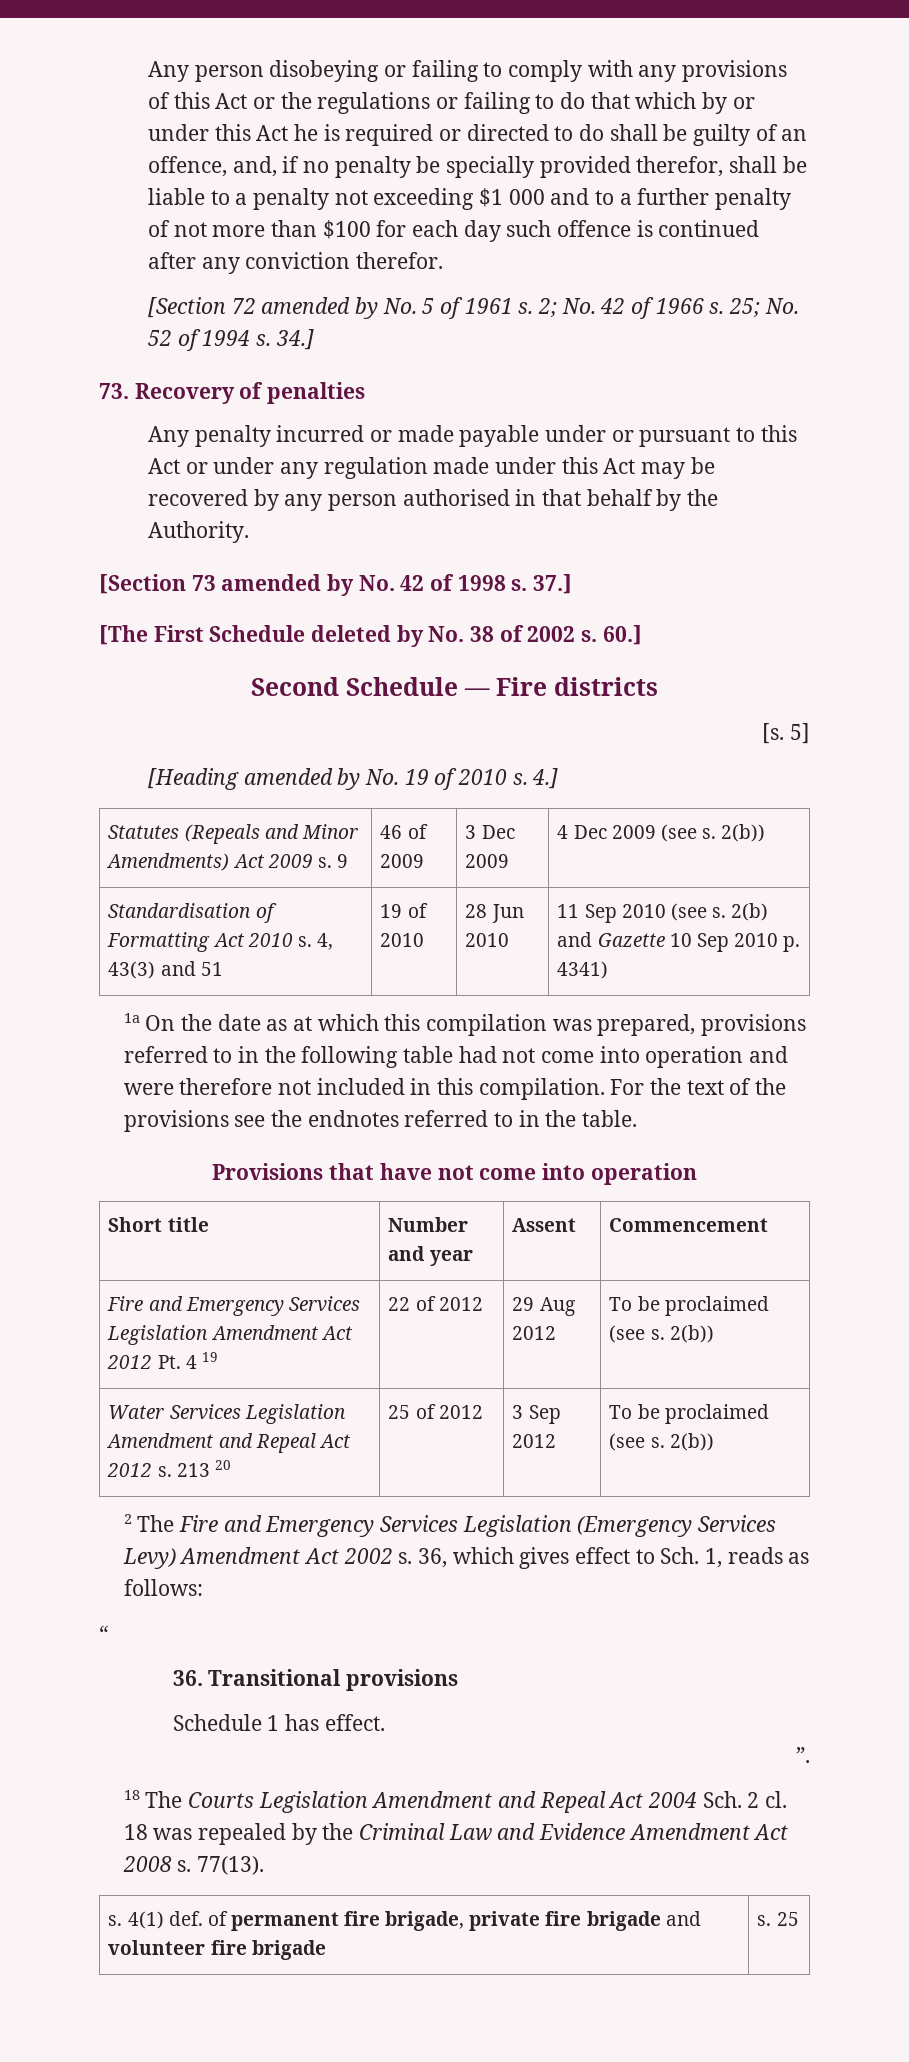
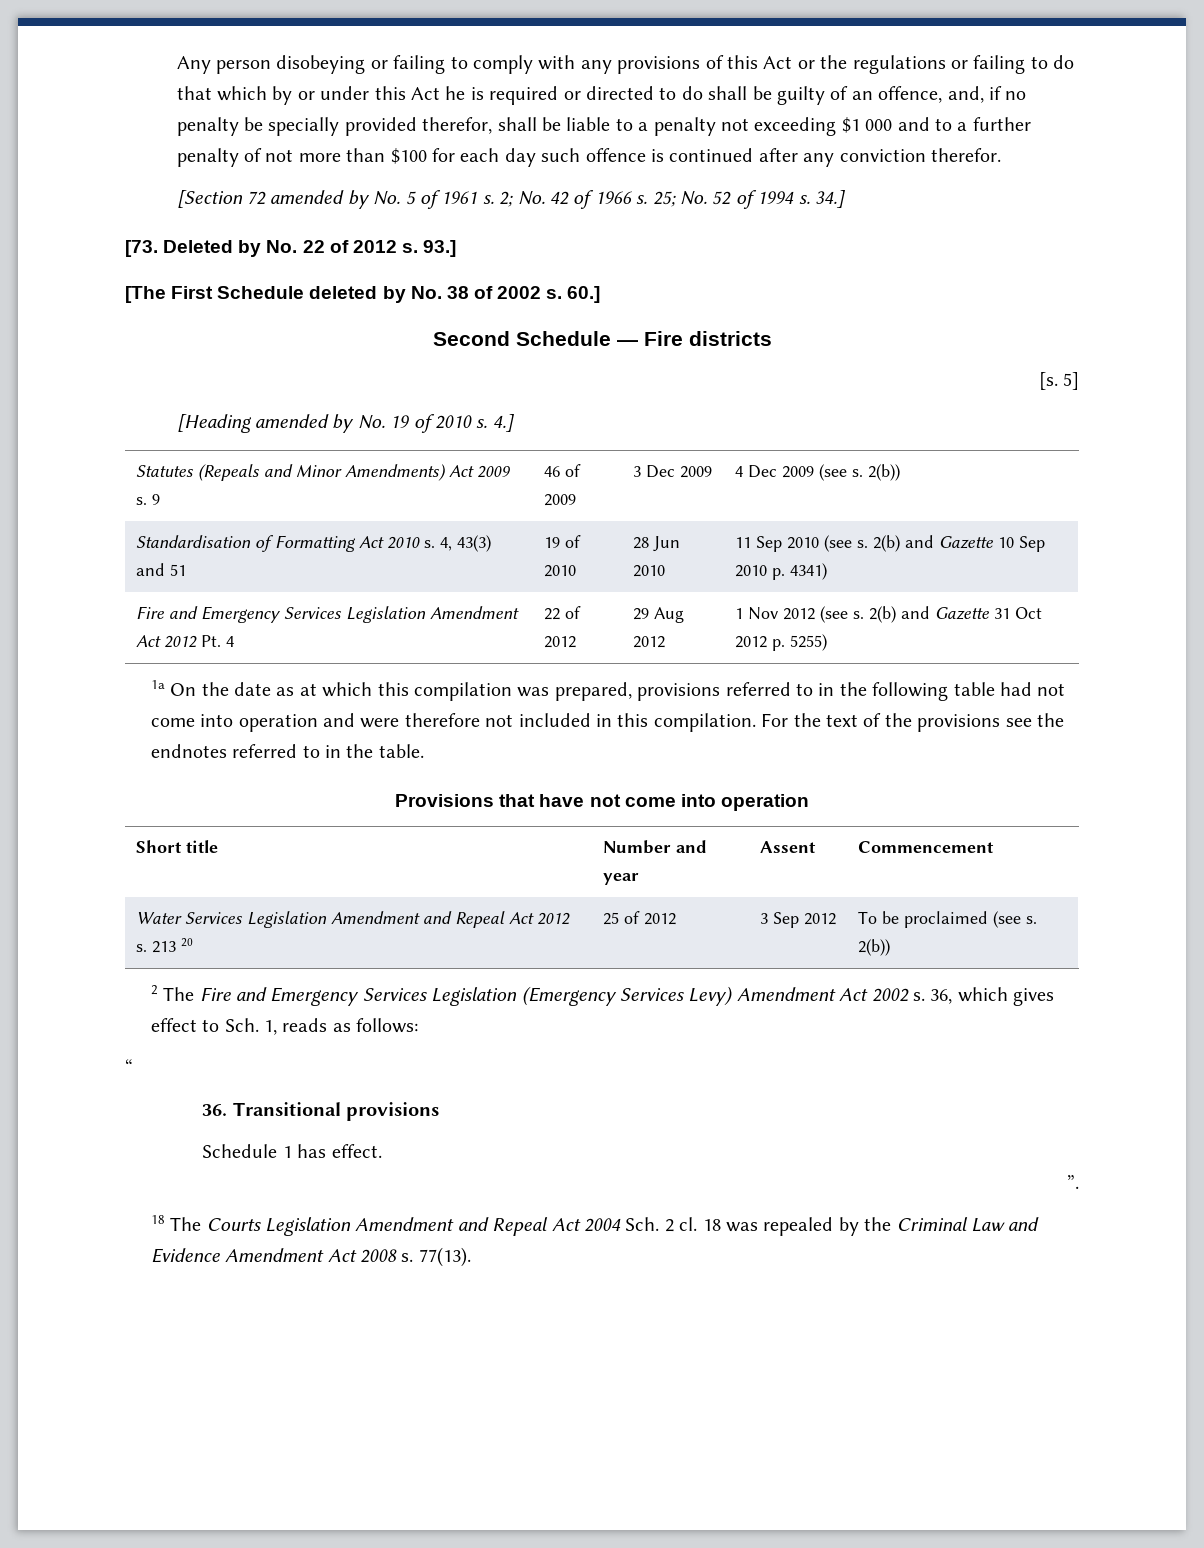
- 73. Recovery of penalties
- Any penalty incurred or made payable under or pursuant to this Act or under any regulation made under this Act may be recovered by any person authorised in that behalf by the Authority.
- [Section 73 amended by No. 42 of 1998 s. 37.]
+ [73. Deleted by No. 22 of 2012 s. 93.]
+ Fire and Emergency Services Legislation Amendment Act 2012 Pt. 4 | 22 of 2012 | 29 Aug 2012 | 1 Nov 2012 (see s. 2(b) and Gazette 31 Oct 2012 p. 5255)
- Fire and Emergency Services Legislation Amendment Act 2012 Pt. 4 19 | 22 of 2012 | 29 Aug 2012 | To be proclaimed (see s. 2(b))
- s. 4(1) def. of permanent fire brigade, private fire brigade and volunteer fire brigade | s. 25

